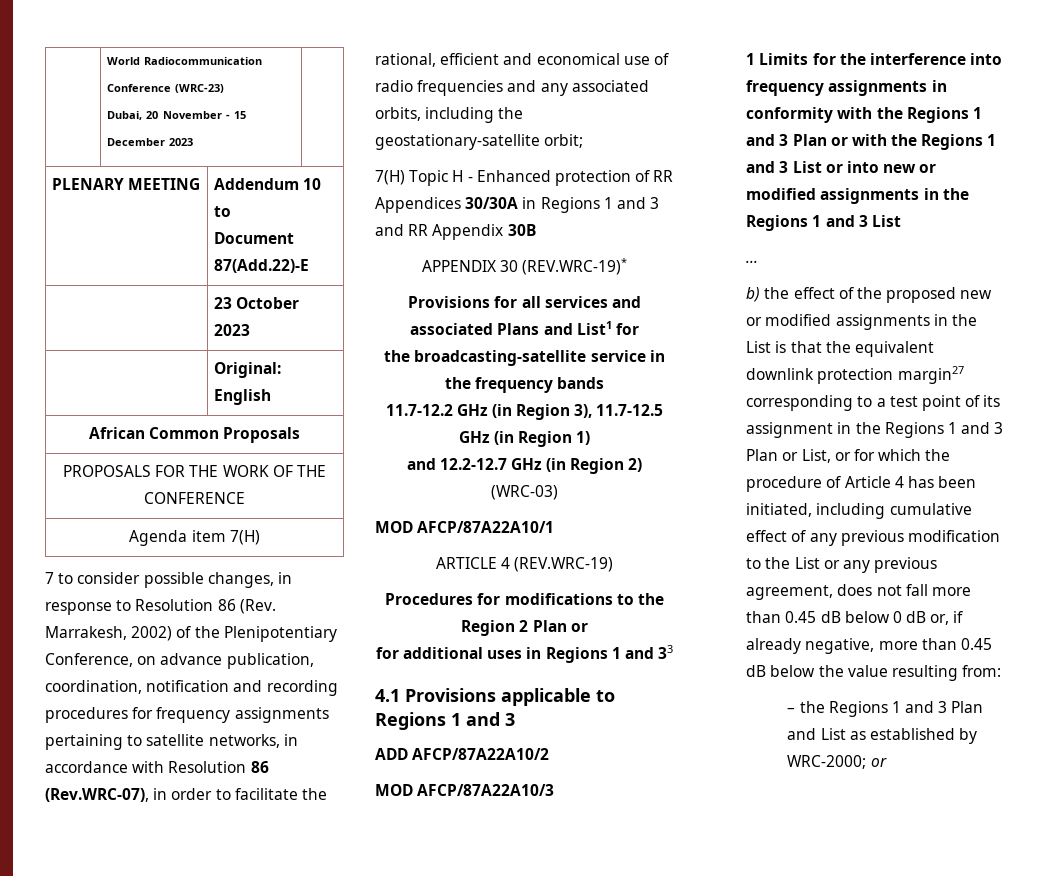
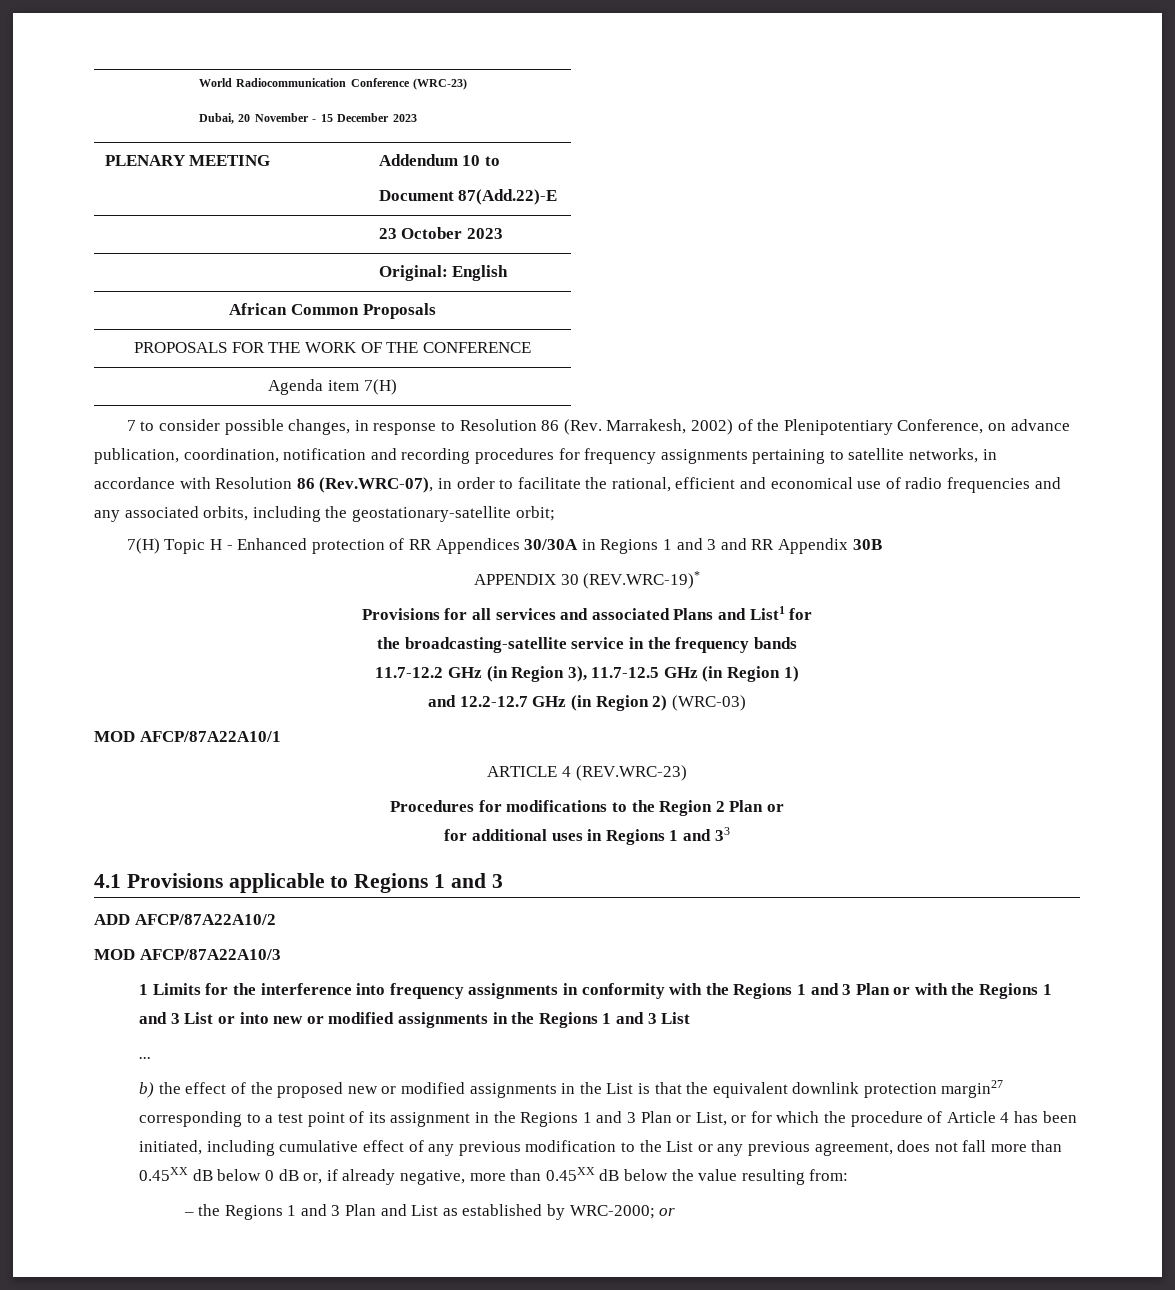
- ARTICLE 4 (REV.WRC-19)
+ ARTICLE 4 (REV.WRC-23)
- b) the effect of the proposed new or modified assignments in the List is that the equivalent downlink protection margin27 corresponding to a test point of its assignment in the Regions 1 and 3 Plan or List, or for which the procedure of Article 4 has been initiated, including cumulative effect of any previous modification to the List or any previous agreement, does not fall more than 0.45 dB below 0 dB or, if already negative, more than 0.45 dB below the value resulting from:
+ b) the effect of the proposed new or modified assignments in the List is that the equivalent downlink protection margin27 corresponding to a test point of its assignment in the Regions 1 and 3 Plan or List, or for which the procedure of Article 4 has been initiated, including cumulative effect of any previous modification to the List or any previous agreement, does not fall more than 0.45XX dB below 0 dB or, if already negative, more than 0.45XX dB below the value resulting from:

